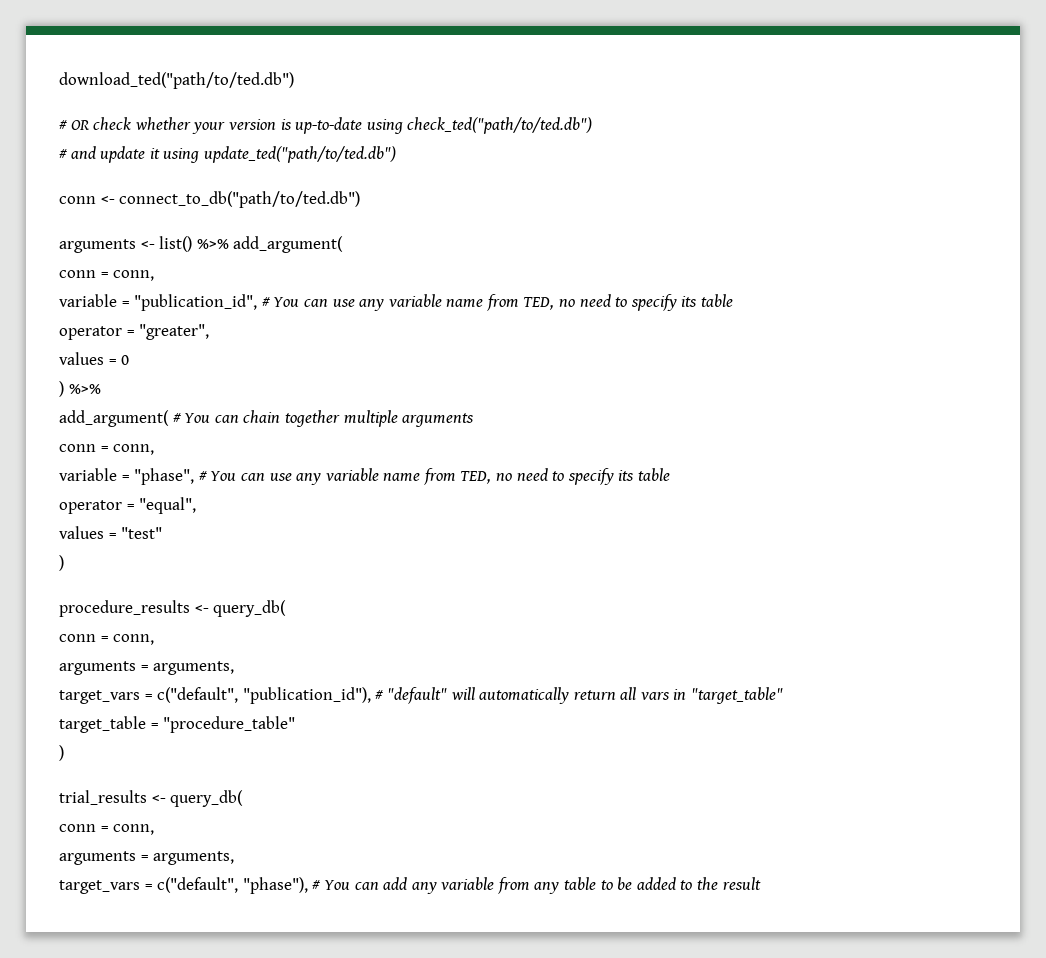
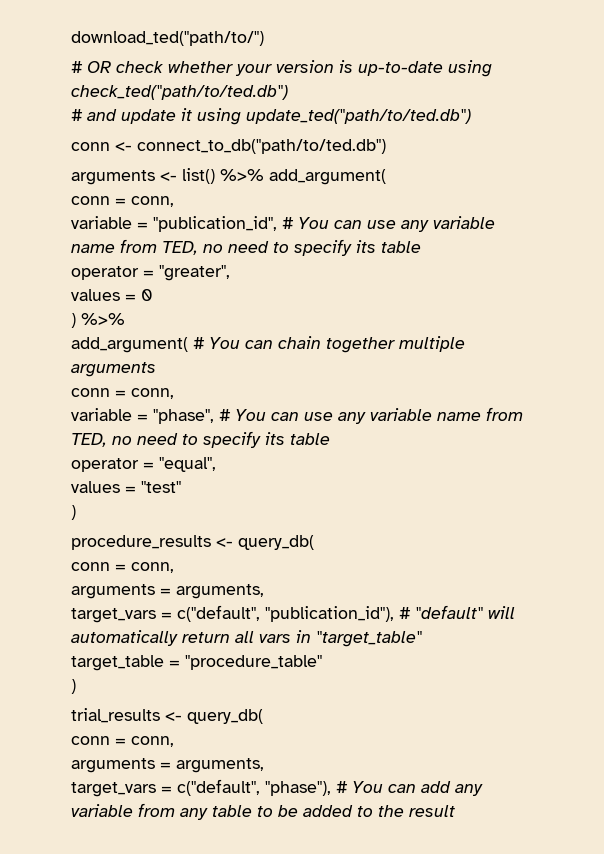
- download_ted("path/to/ted.db")
+ download_ted("path/to/")

